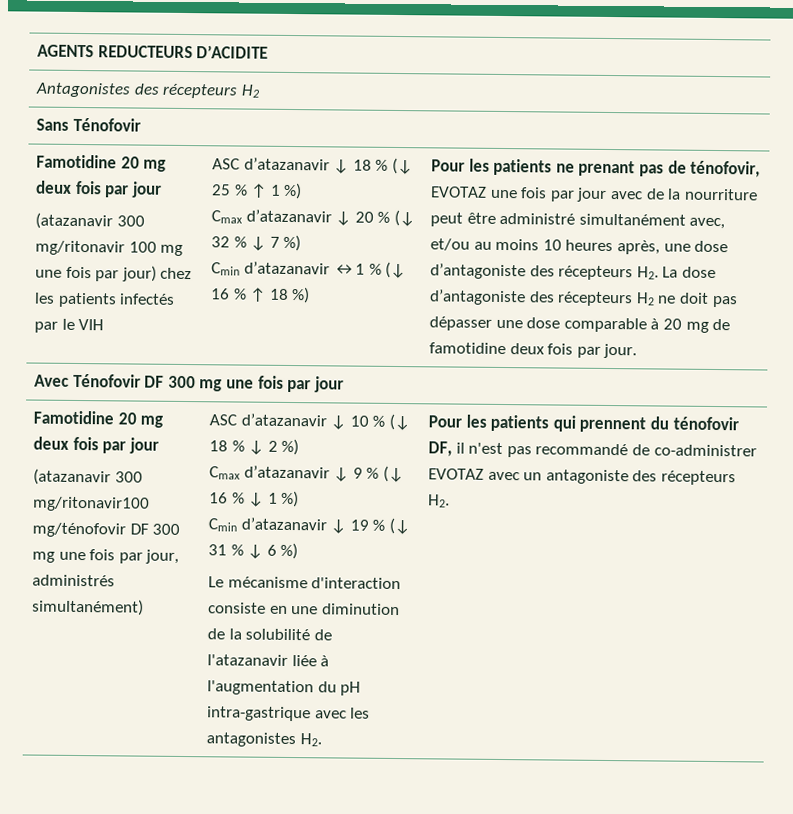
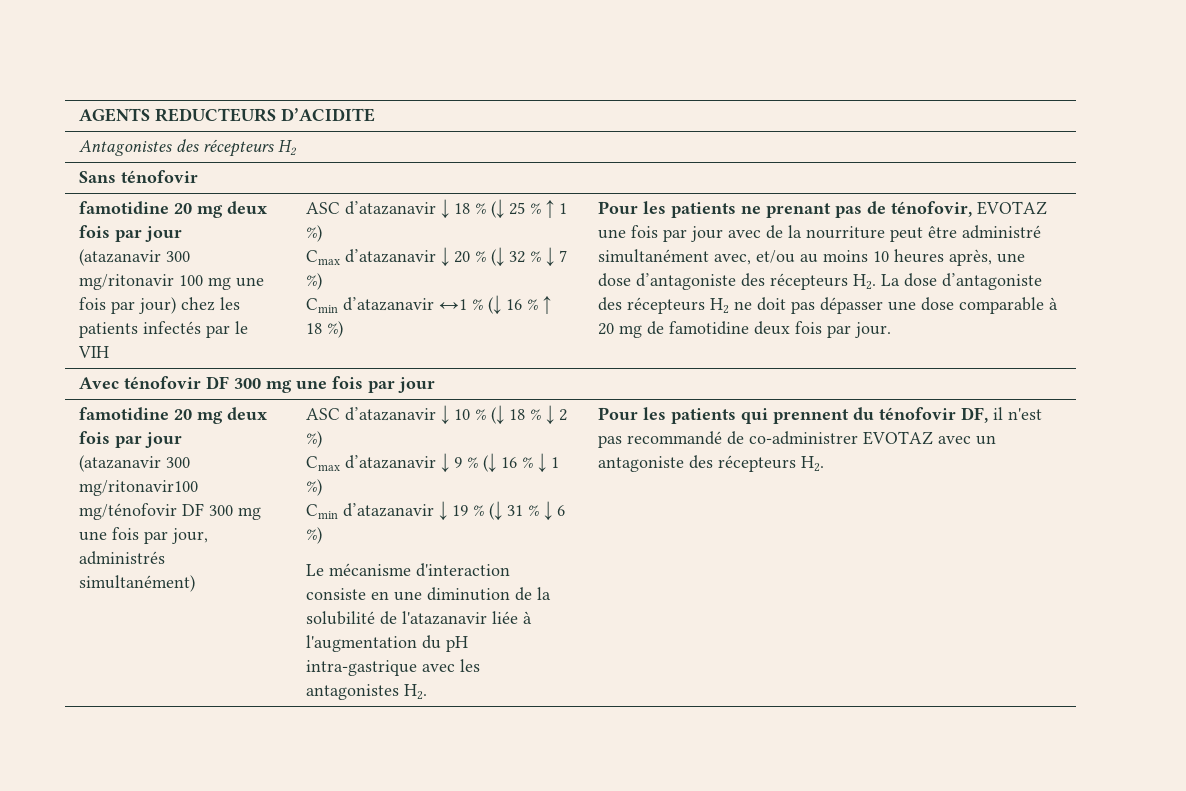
- Sans Ténofovir
- Famotidine 20 mg deux fois par jour
+ Sans ténofovir
+ famotidine 20 mg deux fois par jour
- Avec Ténofovir DF 300 mg une fois par jour
- Famotidine 20 mg deux fois par jour
+ Avec ténofovir DF 300 mg une fois par jour
+ famotidine 20 mg deux fois par jour

